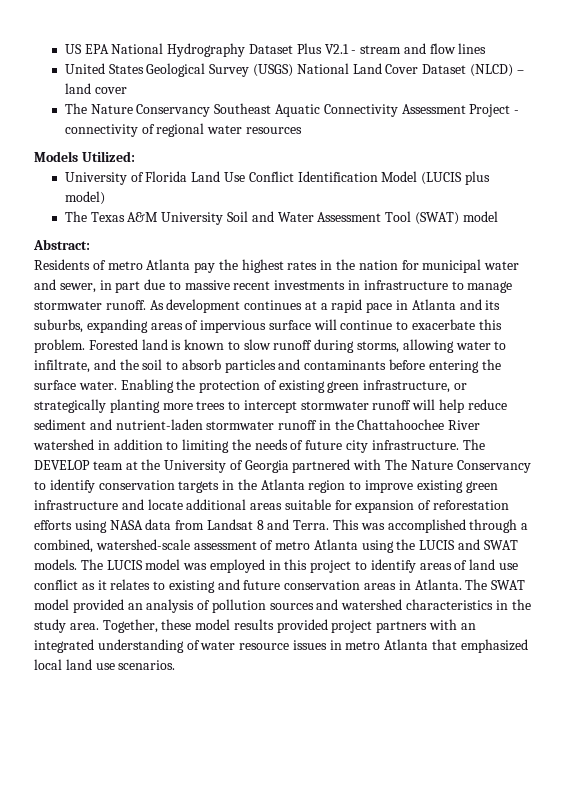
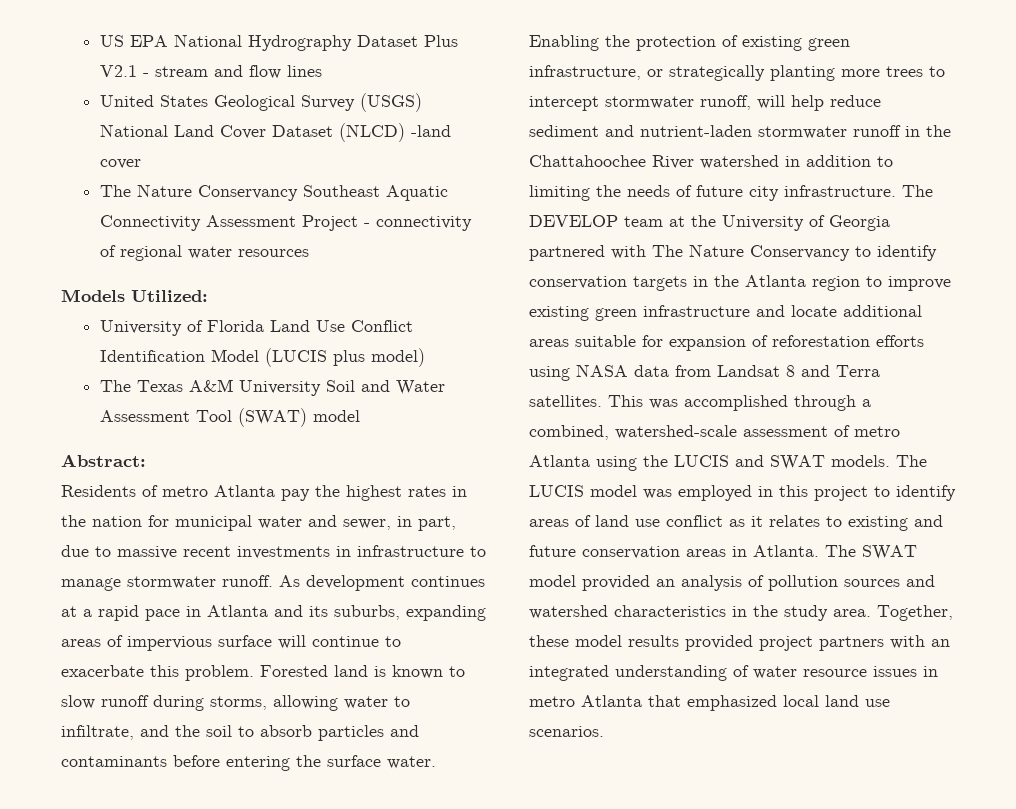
- United States Geological Survey (USGS) National Land Cover Dataset (NLCD) – land cover
+ United States Geological Survey (USGS) National Land Cover Dataset (NLCD) -land cover
- Residents of metro Atlanta pay the highest rates in the nation for municipal water and sewer, in part due to massive recent investments in infrastructure to manage stormwater runoff.
+ Residents of metro Atlanta pay the highest rates in the nation for municipal water and sewer, in part, due to massive recent investments in infrastructure to manage stormwater runoff.
- Enabling the protection of existing green infrastructure, or strategically planting more trees to intercept stormwater runoff will help reduce sediment and nutrient-laden stormwater runoff in the Chattahoochee River watershed in addition to limiting the needs of future city infrastructure.
+ Enabling the protection of existing green infrastructure, or strategically planting more trees to intercept stormwater runoff, will help reduce sediment and nutrient-laden stormwater runoff in the Chattahoochee River watershed in addition to limiting the needs of future city infrastructure.
- The DEVELOP team at the University of Georgia partnered with The Nature Conservancy to identify conservation targets in the Atlanta region to improve existing green infrastructure and locate additional areas suitable for expansion of reforestation efforts using NASA data from Landsat 8 and Terra.
+ The DEVELOP team at the University of Georgia partnered with The Nature Conservancy to identify conservation targets in the Atlanta region to improve existing green infrastructure and locate additional areas suitable for expansion of reforestation efforts using NASA data from Landsat 8 and Terra satellites.

